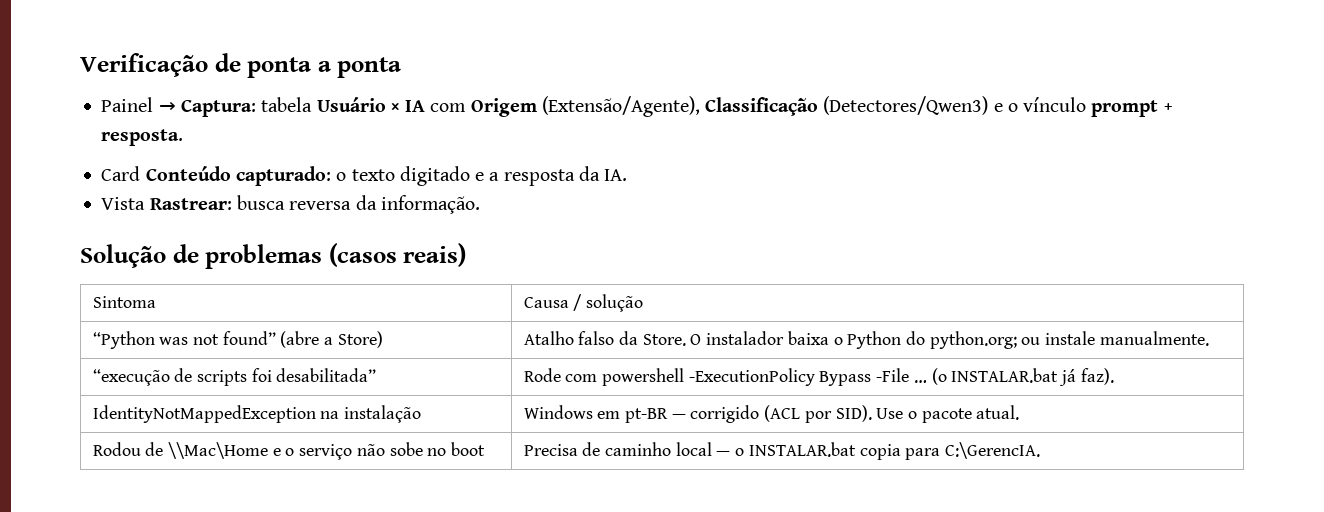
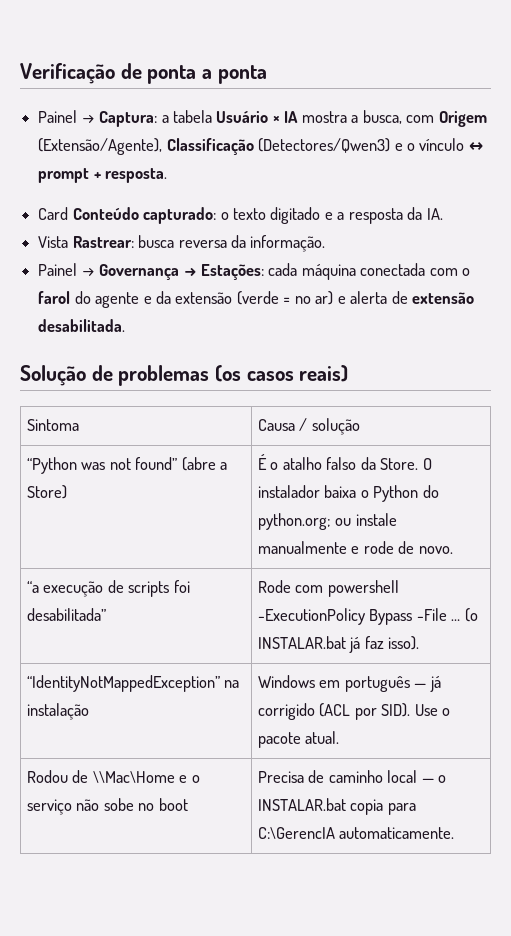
- Painel → Captura: tabela Usuário × IA com Origem (Extensão/Agente), Classificação (Detectores/Qwen3) e o vínculo prompt + resposta.
+ Painel → Captura: a tabela Usuário × IA mostra a busca, com Origem (Extensão/Agente), Classificação (Detectores/Qwen3) e o vínculo ↔ prompt + resposta.
+ Painel → Governança → Estações: cada máquina conectada com o farol do agente e da extensão (verde = no ar) e alerta de extensão desabilitada.
- Solução de problemas (casos reais)
+ Solução de problemas (os casos reais)
- “Python was not found” (abre a Store) | Atalho falso da Store. O instalador baixa o Python do python.org; ou instale manualmente.
- “execução de scripts foi desabilitada” | Rode com powershell -ExecutionPolicy Bypass -File … (o INSTALAR.bat já faz).
- IdentityNotMappedException na instalação | Windows em pt-BR — corrigido (ACL por SID). Use o pacote atual.
+ “Python was not found” (abre a Store) | É o atalho falso da Store. O instalador baixa o Python do python.org; ou instale manualmente e rode de novo.
+ “a execução de scripts foi desabilitada” | Rode com powershell -ExecutionPolicy Bypass -File … (o INSTALAR.bat já faz isso).
+ “IdentityNotMappedException” na instalação | Windows em português — já corrigido (ACL por SID). Use o pacote atual.
- Rodou de \\Mac\Home e o serviço não sobe no boot | Precisa de caminho local — o INSTALAR.bat copia para C:\GerencIA.
+ Rodou de \\Mac\Home e o serviço não sobe no boot | Precisa de caminho local — o INSTALAR.bat copia para C:\GerencIA automaticamente.

